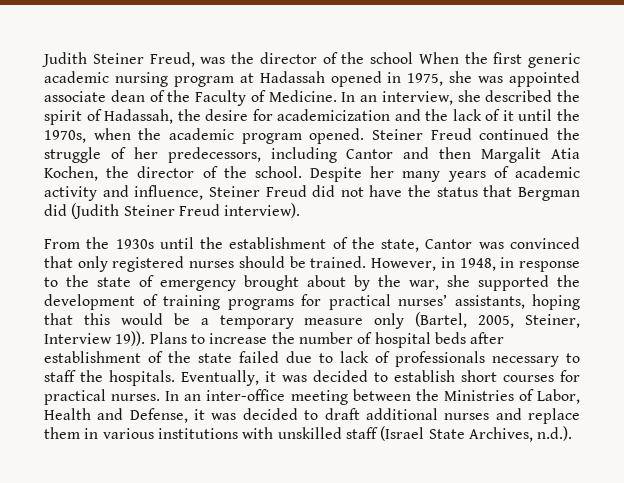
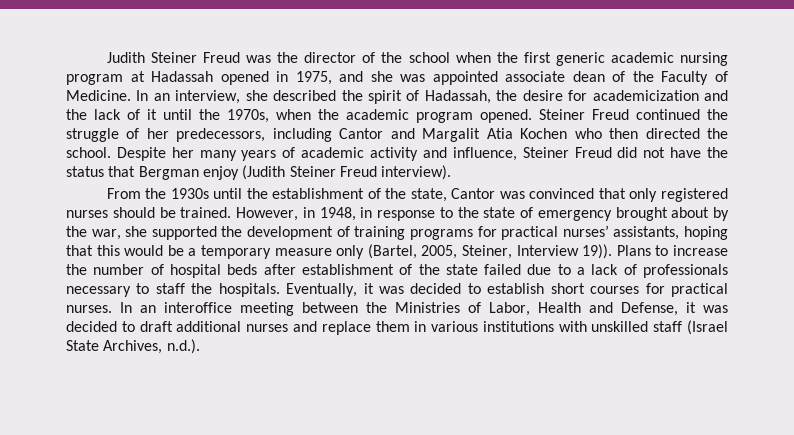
- Judith Steiner Freud, was the director of the school When the first generic academic nursing program at Hadassah opened in 1975, she was appointed associate dean of the Faculty of Medicine.
+ Judith Steiner Freud was the director of the school when the first generic academic nursing program at Hadassah opened in 1975, and she was appointed associate dean of the Faculty of Medicine.
- Steiner Freud continued the struggle of her predecessors, including Cantor and then Margalit Atia Kochen, the director of the school.
+ Steiner Freud continued the struggle of her predecessors, including Cantor and Margalit Atia Kochen who then directed the school.
- Despite her many years of academic activity and influence, Steiner Freud did not have the status that Bergman did (Judith Steiner Freud interview).
+ Despite her many years of academic activity and influence, Steiner Freud did not have the status that Bergman enjoy (Judith Steiner Freud interview).
- Plans to increase the number of hospital beds after establishment of the state failed due to lack of professionals necessary to staff the hospitals.
+ Plans to increase the number of hospital beds after establishment of the state failed due to a lack of professionals necessary to staff the hospitals.
- In an inter-office meeting between the Ministries of Labor, Health and Defense, it was decided to draft additional nurses and replace them in various institutions with unskilled staff (Israel State Archives, n.d.).
+ In an interoffice meeting between the Ministries of Labor, Health and Defense, it was decided to draft additional nurses and replace them in various institutions with unskilled staff (Israel State Archives, n.d.).

